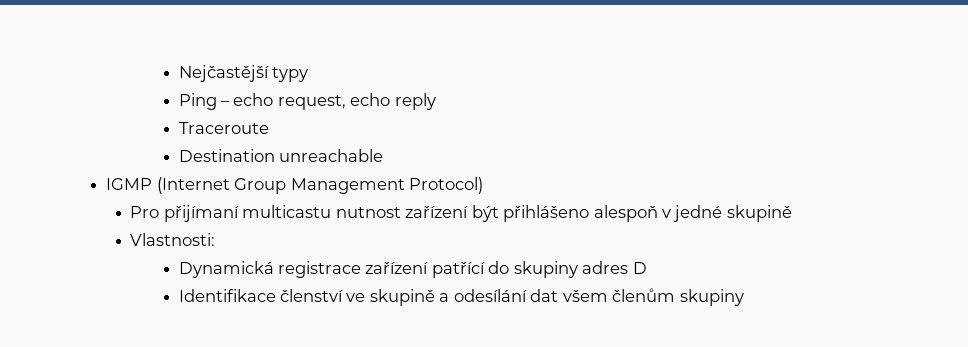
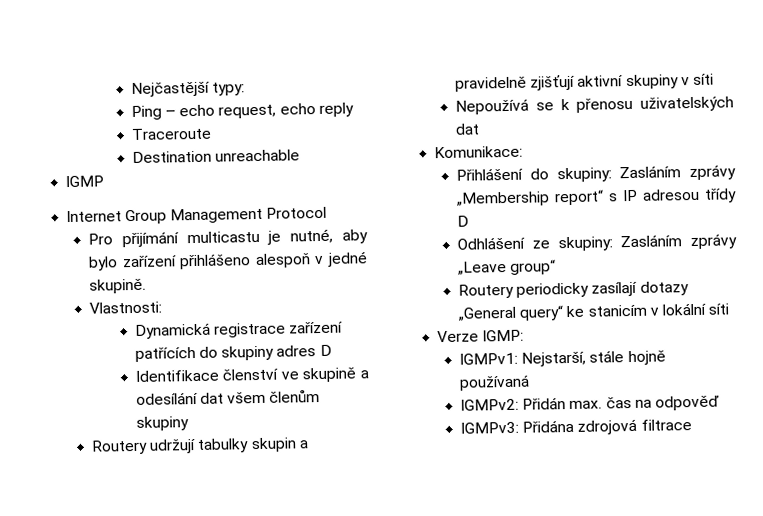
- Nejčastější typy
+ Nejčastější typy:
- IGMP (Internet Group Management Protocol)
+ IGMP
+ Internet Group Management Protocol
- Pro přijímaní multicastu nutnost zařízení být přihlášeno alespoň v jedné skupině
+ Pro přijímání multicastu je nutné, aby bylo zařízení přihlášeno alespoň v jedné skupině.
- Dynamická registrace zařízení patřící do skupiny adres D
+ Dynamická registrace zařízení patřících do skupiny adres D
+ Routery udržují tabulky skupin a pravidelně zjišťují aktivní skupiny v síti
+ Nepoužívá se k přenosu uživatelských dat
+ Komunikace:
+ Přihlášení do skupiny: Zasláním zprávy „Membership report“ s IP adresou třídy D
+ Odhlášení ze skupiny: Zasláním zprávy „Leave group“
+ Routery periodicky zasílají dotazy „General query“ ke stanicím v lokální síti
+ Verze IGMP:
+ IGMPv1: Nejstarší, stále hojně používaná
+ IGMPv2: Přidán max. čas na odpověď
+ IGMPv3: Přidána zdrojová filtrace

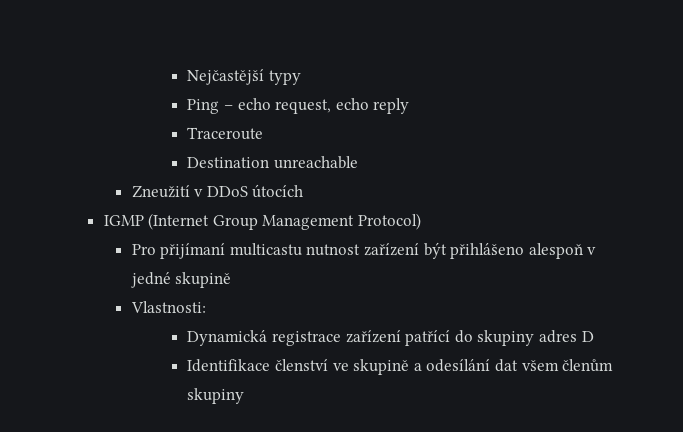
- Nejčastější typy:
+ Nejčastější typy
+ Zneužití v DDoS útocích
- IGMP
- Internet Group Management Protocol
+ IGMP (Internet Group Management Protocol)
- Pro přijímání multicastu je nutné, aby bylo zařízení přihlášeno alespoň v jedné skupině.
+ Pro přijímaní multicastu nutnost zařízení být přihlášeno alespoň v jedné skupině
- Dynamická registrace zařízení patřících do skupiny adres D
+ Dynamická registrace zařízení patřící do skupiny adres D
- Routery udržují tabulky skupin a pravidelně zjišťují aktivní skupiny v síti
- Nepoužívá se k přenosu uživatelských dat
- Komunikace:
- Přihlášení do skupiny: Zasláním zprávy „Membership report“ s IP adresou třídy D
- Odhlášení ze skupiny: Zasláním zprávy „Leave group“
- Routery periodicky zasílají dotazy „General query“ ke stanicím v lokální síti
- Verze IGMP:
- IGMPv1: Nejstarší, stále hojně používaná
- IGMPv2: Přidán max. čas na odpověď
- IGMPv3: Přidána zdrojová filtrace

